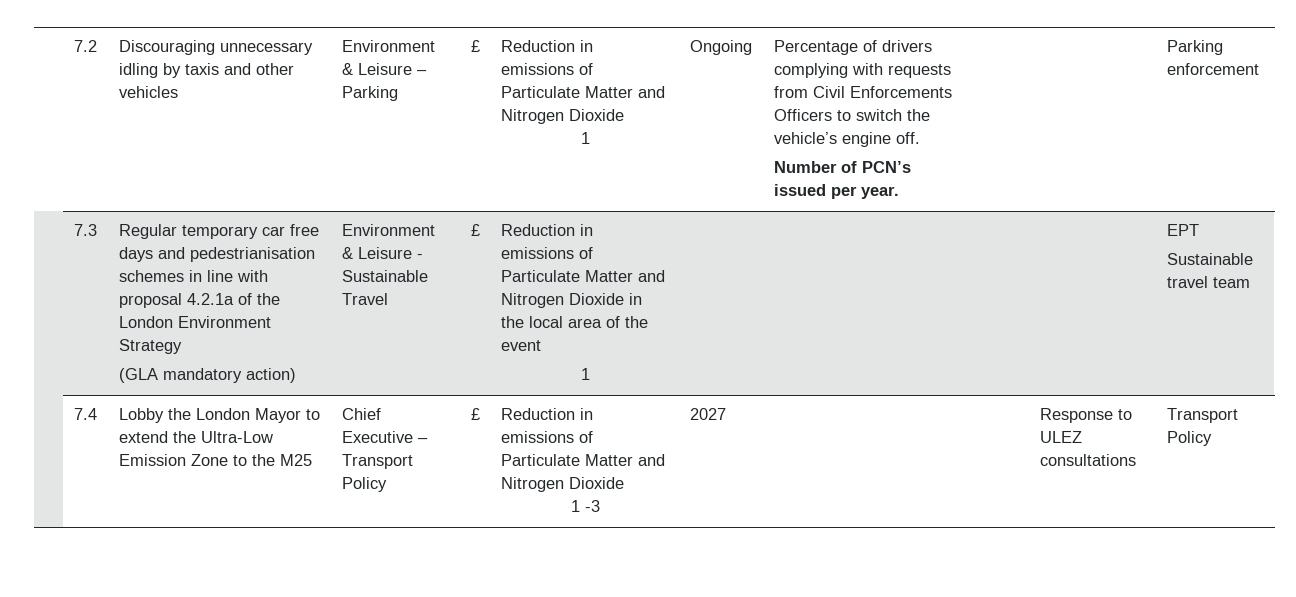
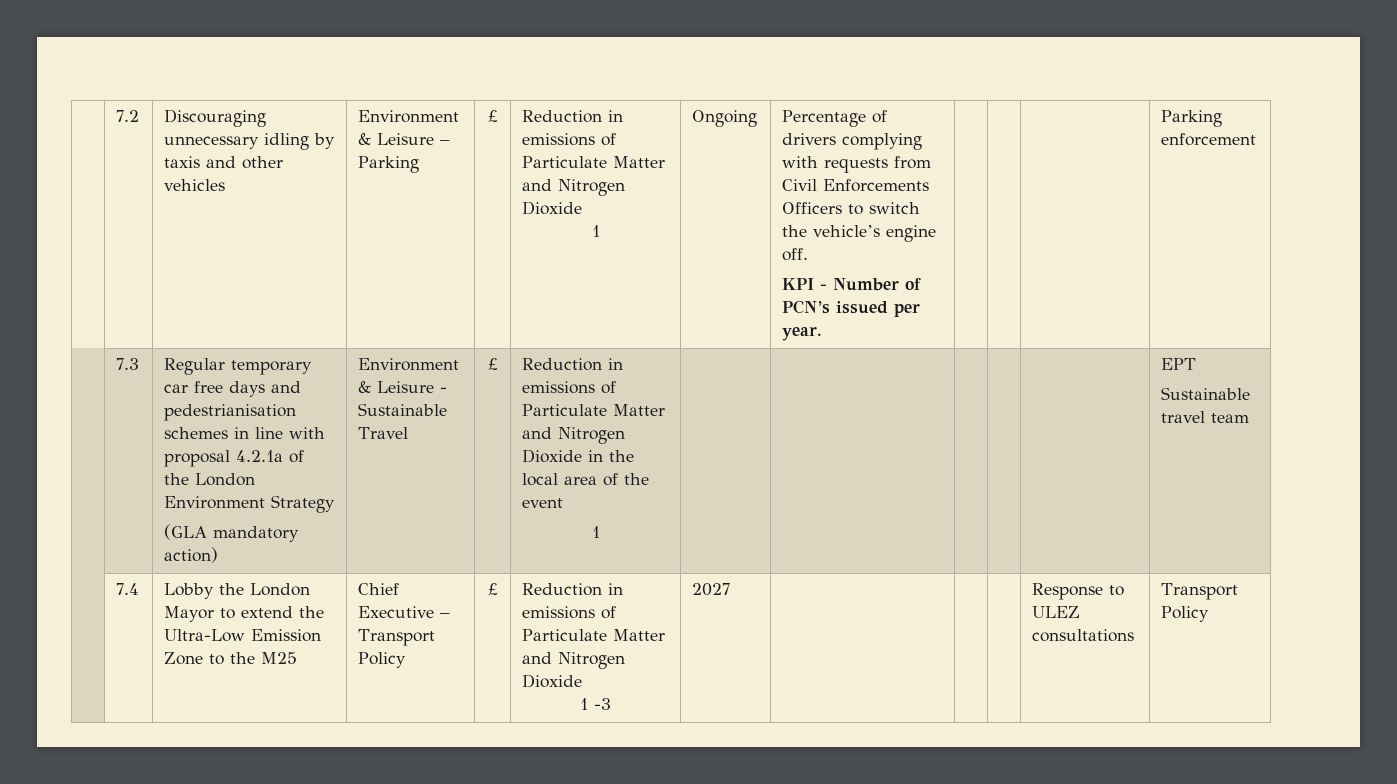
- Number of PCN’s issued per year.
+ KPI - Number of PCN’s issued per year.

